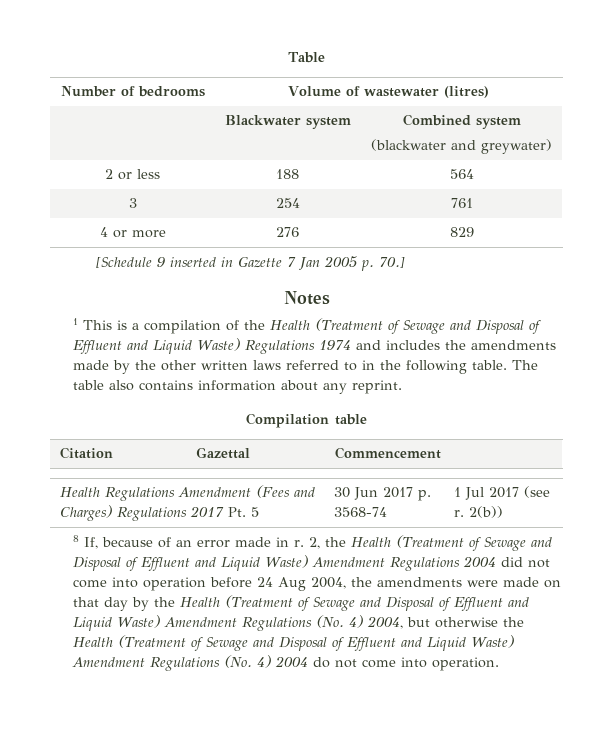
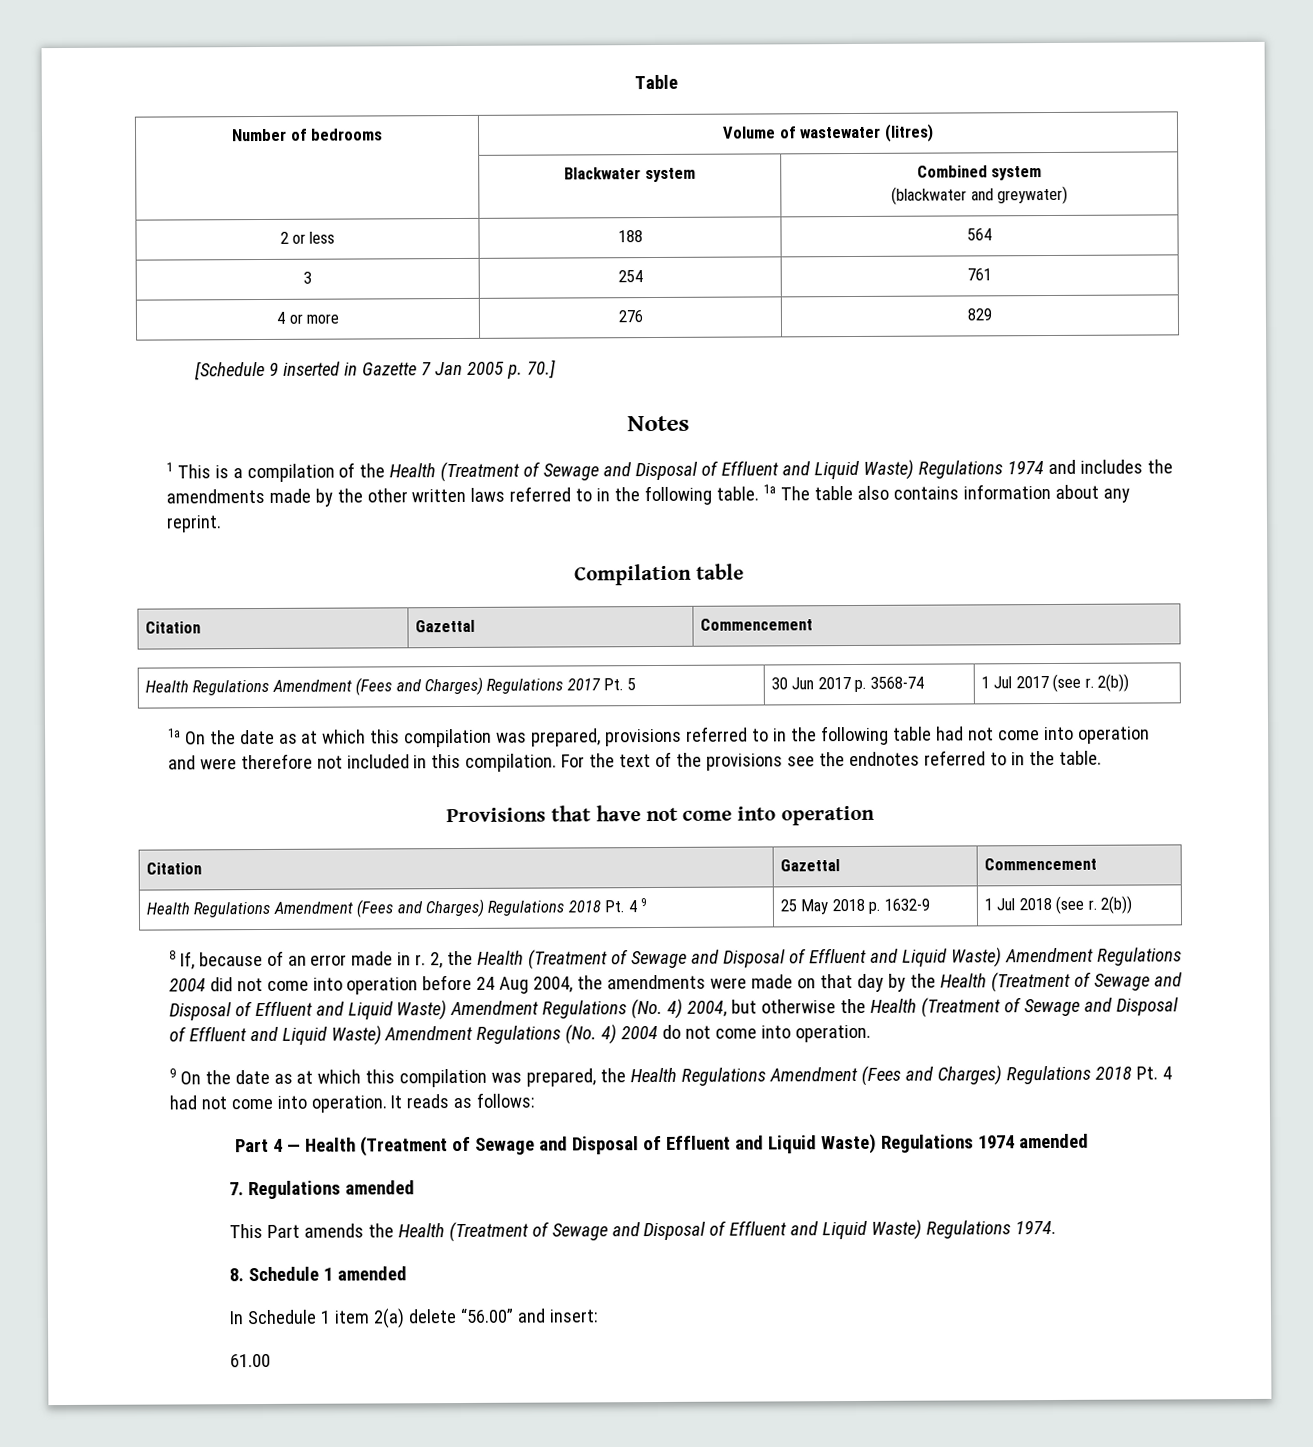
- The table also contains information about any reprint.
+ 1a The table also contains information about any reprint.
+ 1a On the date as at which this compilation was prepared, provisions referred to in the following table had not come into operation and were therefore not included in this compilation. For the text of the provisions see the endnotes referred to in the table.
+ Provisions that have not come into operation
+ Citation | Gazettal | Commencement
+ Health Regulations Amendment (Fees and Charges) Regulations 2018 Pt. 4 9 | 25 May 2018 p. 1632-9 | 1 Jul 2018 (see r. 2(b))
+ 9 On the date as at which this compilation was prepared, the Health Regulations Amendment (Fees and Charges) Regulations 2018 Pt. 4 had not come into operation. It reads as follows:
+ Part 4 — Health (Treatment of Sewage and Disposal of Effluent and Liquid Waste) Regulations 1974 amended
+ 7. Regulations amended
+ This Part amends the Health (Treatment of Sewage and Disposal of Effluent and Liquid Waste) Regulations 1974.
+ 8. Schedule 1 amended
+ In Schedule 1 item 2(a) delete “56.00” and insert:
+ 61.00

